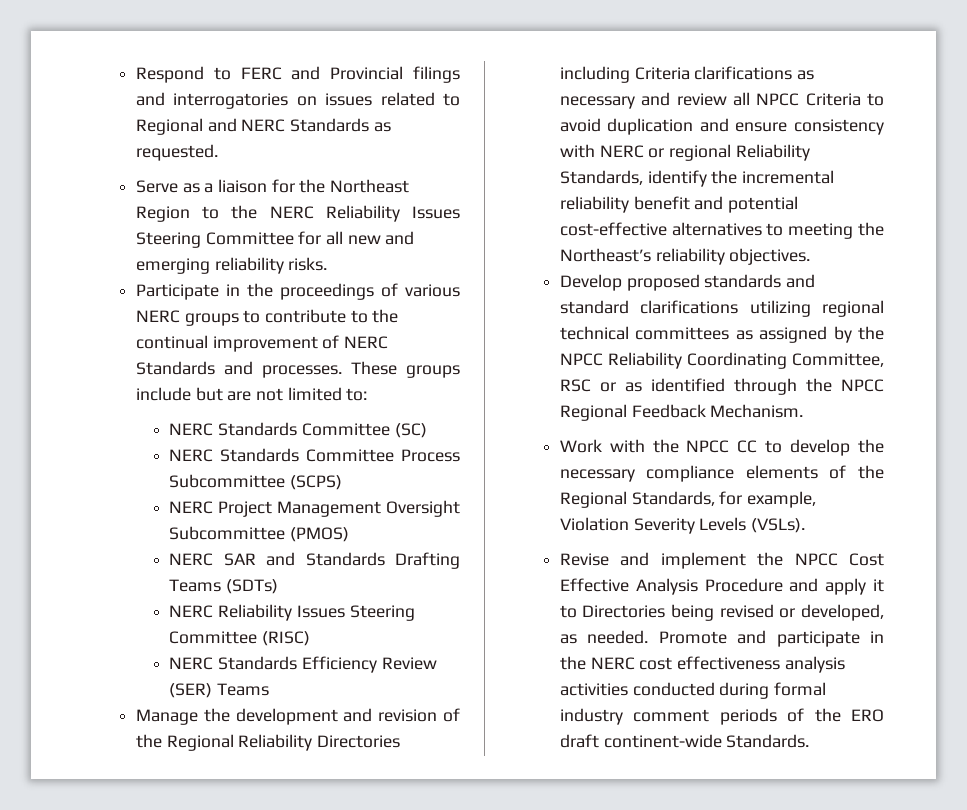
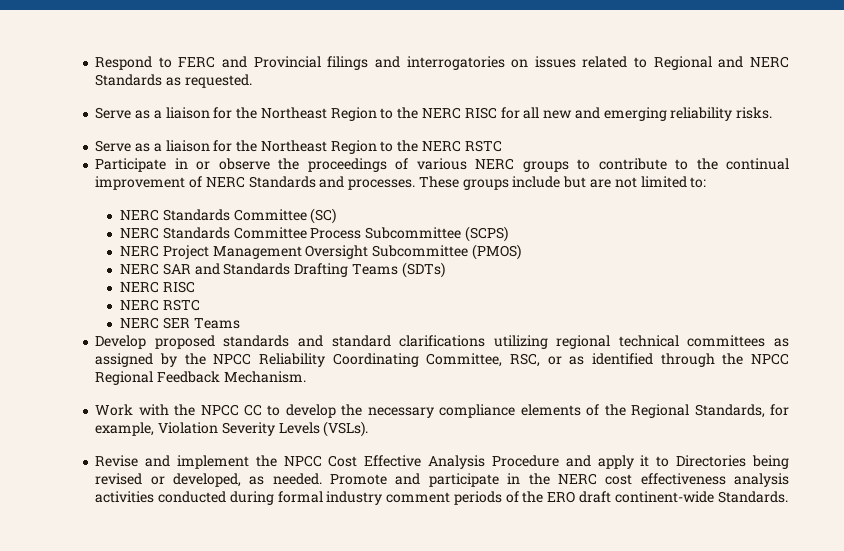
- Serve as a liaison for the Northeast Region to the NERC Reliability Issues Steering Committee for all new and emerging reliability risks.
+ Serve as a liaison for the Northeast Region to the NERC RISC for all new and emerging reliability risks.
+ Serve as a liaison for the Northeast Region to the NERC RSTC
- Participate in the proceedings of various NERC groups to contribute to the continual improvement of NERC Standards and processes.
+ Participate in or observe the proceedings of various NERC groups to contribute to the continual improvement of NERC Standards and processes.
  NERC SAR and Standards Drafting Teams (SDTs)
- NERC Reliability Issues Steering Committee (RISC)
- NERC Standards Efficiency Review (SER) Teams
- Manage the development and revision of the Regional Reliability Directories including Criteria clarifications as necessary and review all NPCC Criteria to avoid duplication and ensure consistency with NERC or regional Reliability Standards, identify the incremental reliability benefit and potential cost-effective alternatives to meeting the Northeast’s reliability objectives.
+ NERC RISC
+ NERC RSTC
+ NERC SER Teams
- Develop proposed standards and standard clarifications utilizing regional technical committees as assigned by the NPCC Reliability Coordinating Committee, RSC or as identified through the NPCC Regional Feedback Mechanism.
+ Develop proposed standards and standard clarifications utilizing regional technical committees as assigned by the NPCC Reliability Coordinating Committee, RSC, or as identified through the NPCC Regional Feedback Mechanism.

